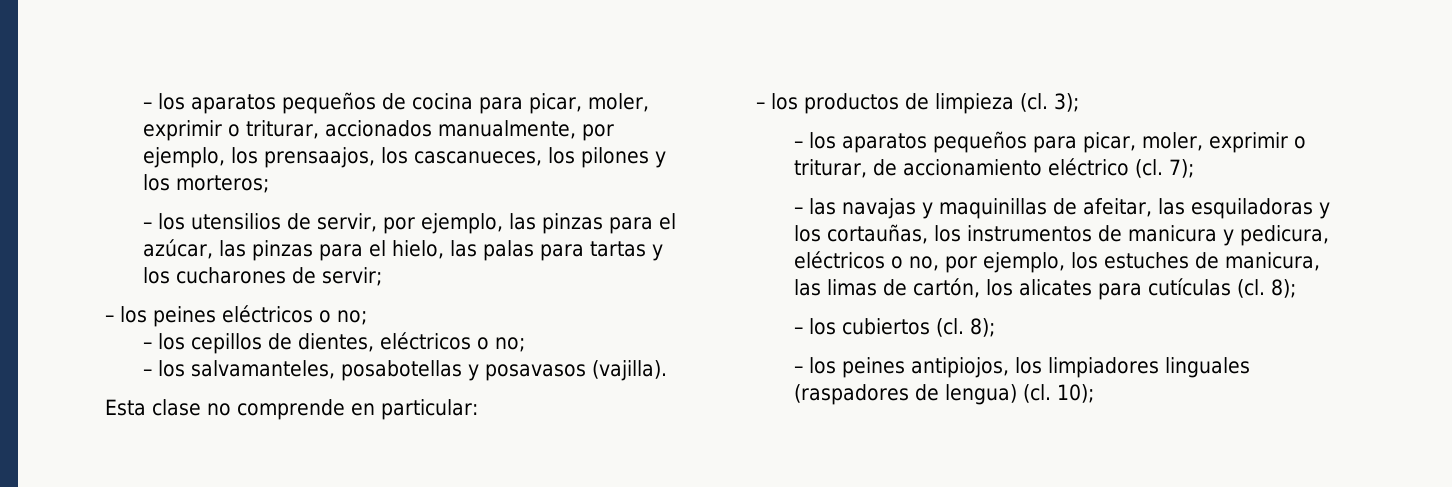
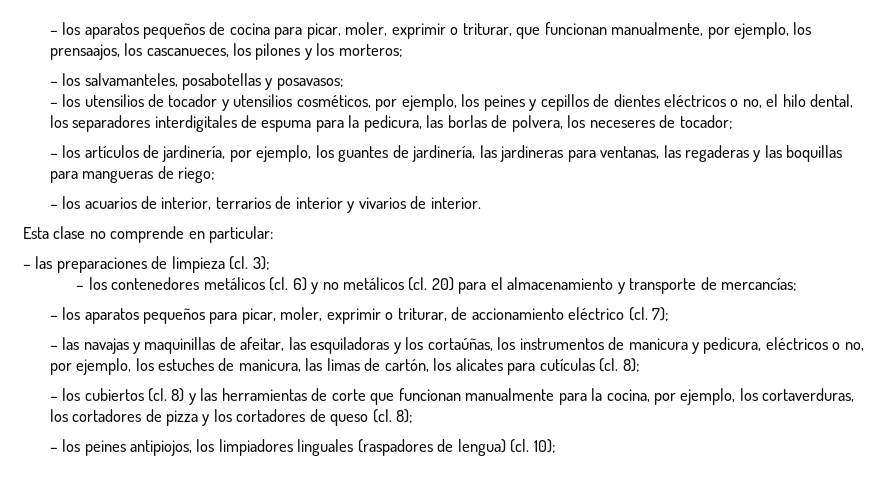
- – los aparatos pequeños de cocina para picar, moler, exprimir o triturar, accionados manualmente, por ejemplo, los prensaajos, los cascanueces, los pilones y los morteros;
+ – los aparatos pequeños de cocina para picar, moler, exprimir o triturar, que funcionan manualmente, por ejemplo, los prensaajos, los cascanueces, los pilones y los morteros;
- – los utensilios de servir, por ejemplo, las pinzas para el azúcar, las pinzas para el hielo, las palas para tartas y los cucharones de servir;
- – los peines eléctricos o no;
- – los cepillos de dientes, eléctricos o no;
- – los salvamanteles, posabotellas y posavasos (vajilla).
+ – los salvamanteles, posabotellas y posavasos;
+ – los utensilios de tocador y utensilios cosméticos, por ejemplo, los peines y cepillos de dientes eléctricos o no, el hilo dental, los separadores interdigitales de espuma para la pedicura, las borlas de polvera, los neceseres de tocador;
+ – los artículos de jardinería, por ejemplo, los guantes de jardinería, las jardineras para ventanas, las regaderas y las boquillas para mangueras de riego;
+ – los acuarios de interior, terrarios de interior y vivarios de interior.
- – los productos de limpieza (cl.
+ – las preparaciones de limpieza (cl.
+ – los contenedores metálicos (cl. 6) y no metálicos (cl. 20) para el almacenamiento y transporte de mercancías;
- – las navajas y maquinillas de afeitar, las esquiladoras y los cortauñas, los instrumentos de manicura y pedicura, eléctricos o no, por ejemplo, los estuches de manicura, las limas de cartón, los alicates para cutículas (cl.
+ – las navajas y maquinillas de afeitar, las esquiladoras y los cortaúñas, los instrumentos de manicura y pedicura, eléctricos o no, por ejemplo, los estuches de manicura, las limas de cartón, los alicates para cutículas (cl.
+ 8) y las herramientas de corte que funcionan manualmente para la cocina, por ejemplo, los cortaverduras, los cortadores de pizza y los cortadores de queso (cl.

